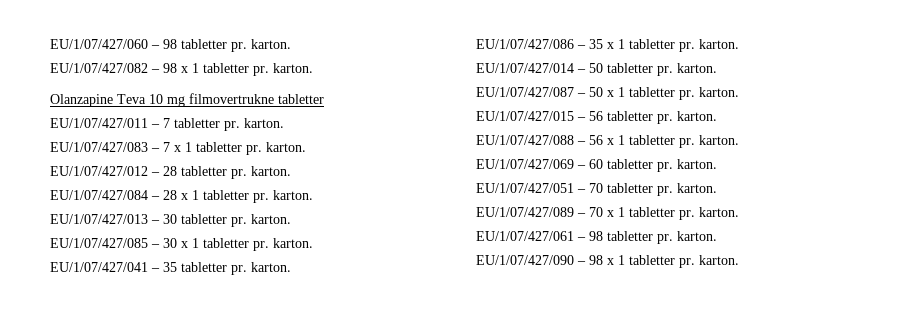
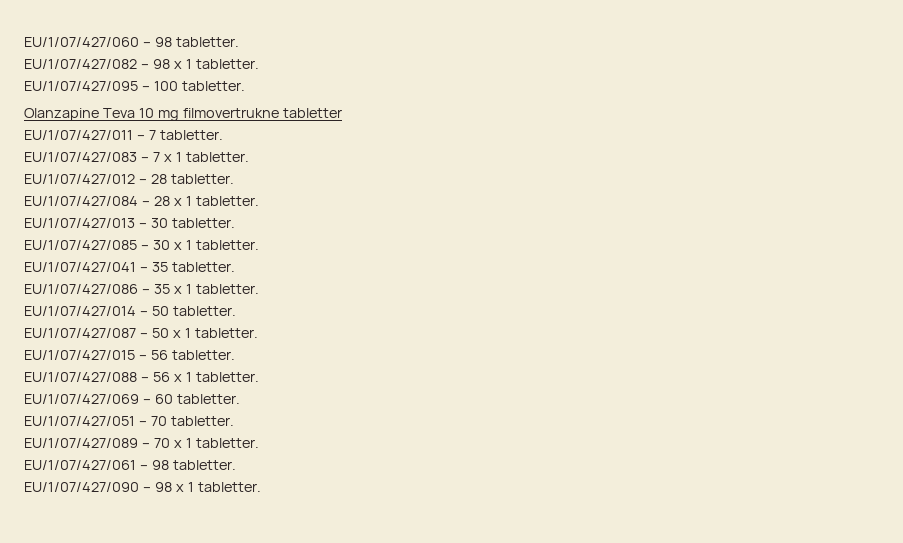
- EU/1/07/427/060 – 98 tabletter pr. karton.
+ EU/1/07/427/060 – 98 tabletter.
- EU/1/07/427/082 – 98 x 1 tabletter pr. karton.
+ EU/1/07/427/082 – 98 x 1 tabletter.
+ EU/1/07/427/095 – 100 tabletter.
- EU/1/07/427/011 – 7 tabletter pr. karton.
+ EU/1/07/427/011 – 7 tabletter.
- EU/1/07/427/083 – 7 x 1 tabletter pr. karton.
+ EU/1/07/427/083 – 7 x 1 tabletter.
- EU/1/07/427/012 – 28 tabletter pr. karton.
+ EU/1/07/427/012 – 28 tabletter.
- EU/1/07/427/084 – 28 x 1 tabletter pr. karton.
+ EU/1/07/427/084 – 28 x 1 tabletter.
- EU/1/07/427/013 – 30 tabletter pr. karton.
+ EU/1/07/427/013 – 30 tabletter.
- EU/1/07/427/085 – 30 x 1 tabletter pr. karton.
+ EU/1/07/427/085 – 30 x 1 tabletter.
- EU/1/07/427/041 – 35 tabletter pr. karton.
+ EU/1/07/427/041 – 35 tabletter.
- EU/1/07/427/086 – 35 x 1 tabletter pr. karton.
+ EU/1/07/427/086 – 35 x 1 tabletter.
- EU/1/07/427/014 – 50 tabletter pr. karton.
+ EU/1/07/427/014 – 50 tabletter.
- EU/1/07/427/087 – 50 x 1 tabletter pr. karton.
+ EU/1/07/427/087 – 50 x 1 tabletter.
- EU/1/07/427/015 – 56 tabletter pr. karton.
+ EU/1/07/427/015 – 56 tabletter.
- EU/1/07/427/088 – 56 x 1 tabletter pr. karton.
+ EU/1/07/427/088 – 56 x 1 tabletter.
- EU/1/07/427/069 – 60 tabletter pr. karton.
+ EU/1/07/427/069 – 60 tabletter.
- EU/1/07/427/051 – 70 tabletter pr. karton.
+ EU/1/07/427/051 – 70 tabletter.
- EU/1/07/427/089 – 70 x 1 tabletter pr. karton.
+ EU/1/07/427/089 – 70 x 1 tabletter.
- EU/1/07/427/061 – 98 tabletter pr. karton.
+ EU/1/07/427/061 – 98 tabletter.
- EU/1/07/427/090 – 98 x 1 tabletter pr. karton.
+ EU/1/07/427/090 – 98 x 1 tabletter.

